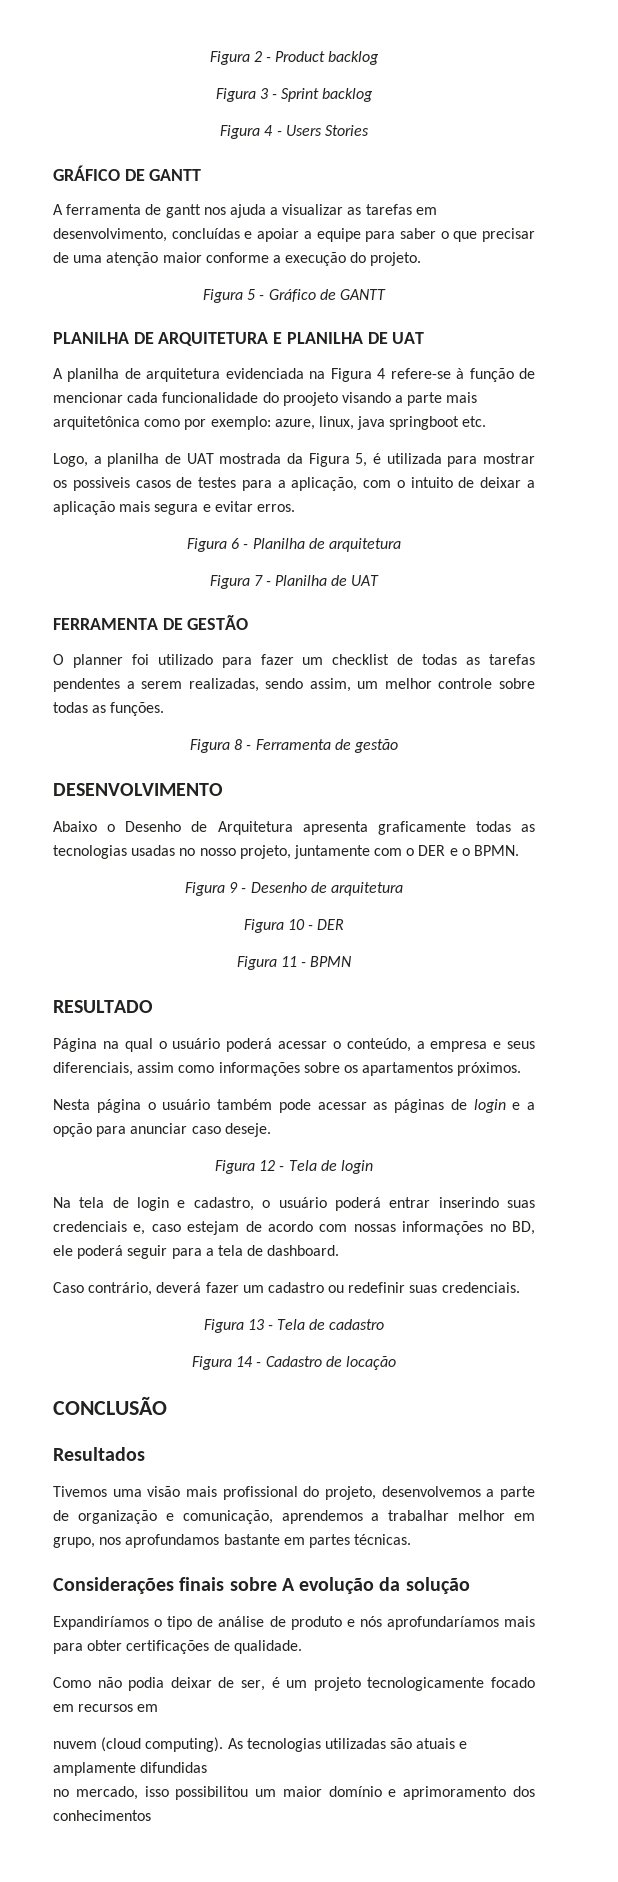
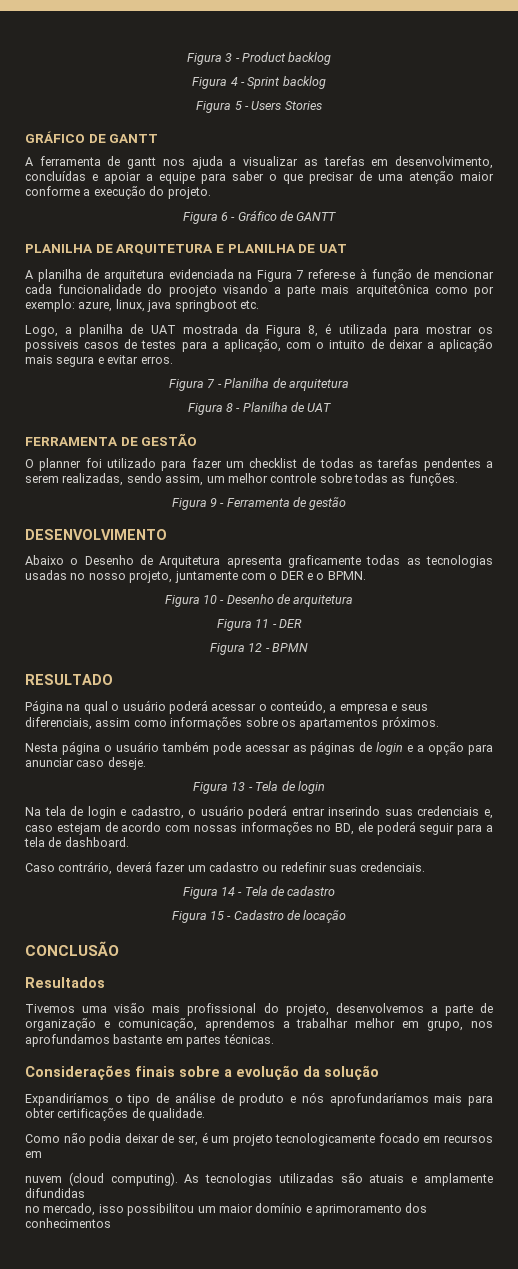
- Figura 2 - Product backlog
+ Figura 3 - Product backlog
- Figura 3 - Sprint backlog
+ Figura 4 - Sprint backlog
- Figura 4 - Users Stories
+ Figura 5 - Users Stories
- Figura 5 - Gráfico de GANTT
+ Figura 6 - Gráfico de GANTT
- A planilha de arquitetura evidenciada na Figura 4 refere-se à função de mencionar cada funcionalidade do proojeto visando a parte mais arquitetônica como por exemplo: azure, linux, java springboot etc.
+ A planilha de arquitetura evidenciada na Figura 7 refere-se à função de mencionar cada funcionalidade do proojeto visando a parte mais arquitetônica como por exemplo: azure, linux, java springboot etc.
- Logo, a planilha de UAT mostrada da Figura 5, é utilizada para mostrar os possiveis casos de testes para a aplicação, com o intuito de deixar a aplicação mais segura e evitar erros.
+ Logo, a planilha de UAT mostrada da Figura 8, é utilizada para mostrar os possiveis casos de testes para a aplicação, com o intuito de deixar a aplicação mais segura e evitar erros.
- Figura 6 - Planilha de arquitetura
+ Figura 7 - Planilha de arquitetura
- Figura 7 - Planilha de UAT
+ Figura 8 - Planilha de UAT
- Figura 8 - Ferramenta de gestão
+ Figura 9 - Ferramenta de gestão
- Figura 9 - Desenho de arquitetura
+ Figura 10 - Desenho de arquitetura
- Figura 10 - DER
+ Figura 11 - DER
- Figura 11 - BPMN
+ Figura 12 - BPMN
- Figura 12 - Tela de login
+ Figura 13 - Tela de login
- Figura 13 - Tela de cadastro
+ Figura 14 - Tela de cadastro
- Figura 14 - Cadastro de locação
+ Figura 15 - Cadastro de locação
- Considerações finais sobre A evolução da solução
+ Considerações finais sobre a evolução da solução

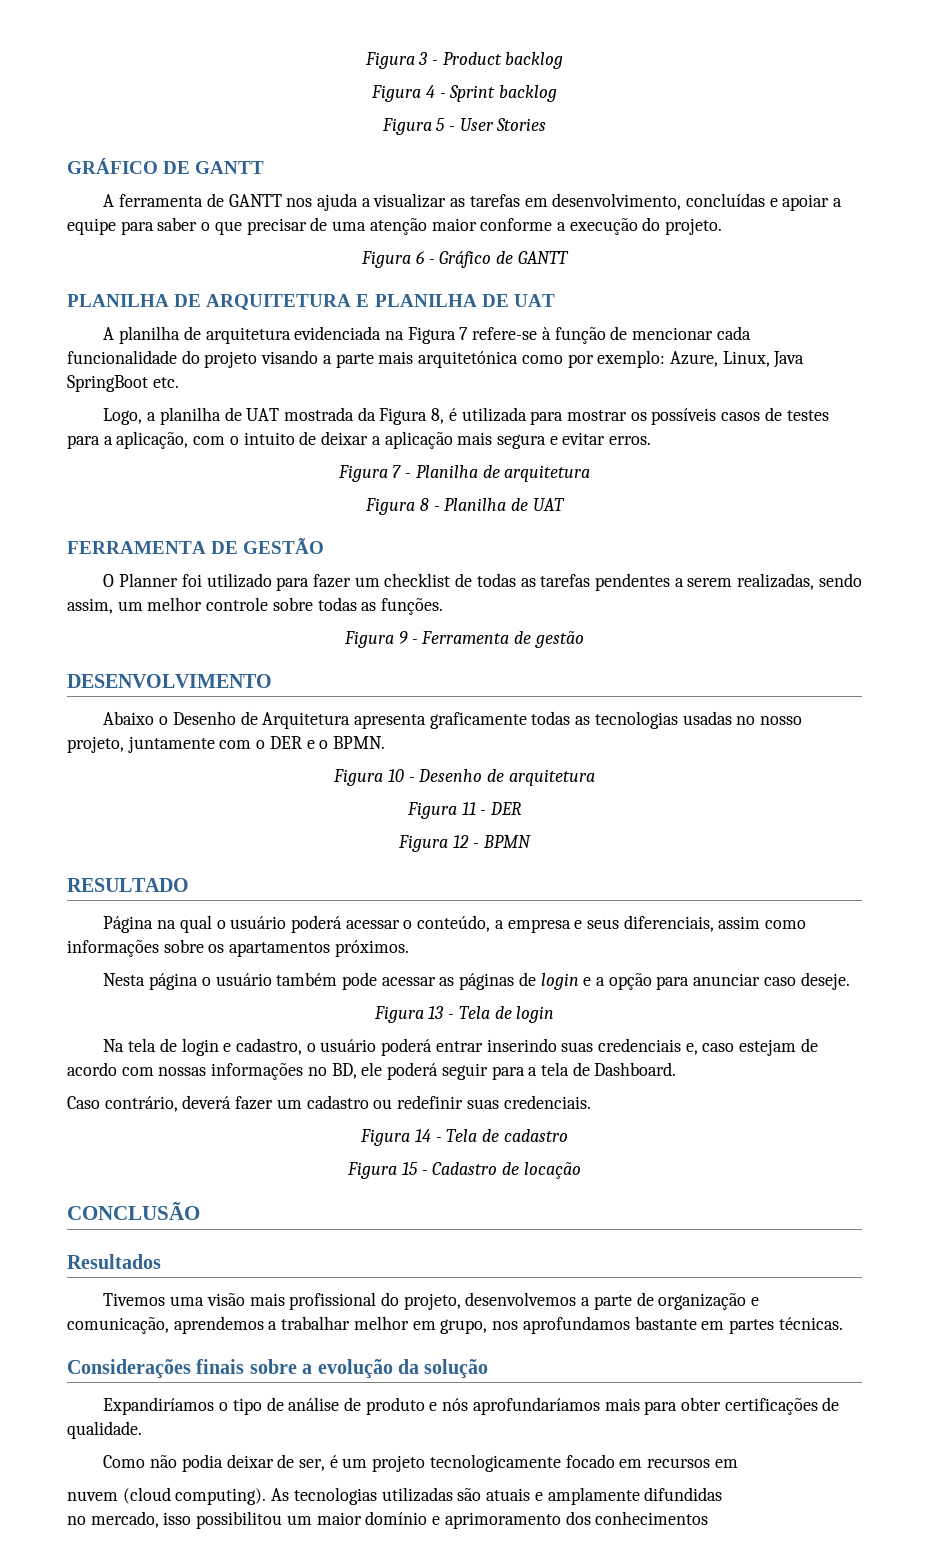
- Figura 5 - Users Stories
+ Figura 5 - User Stories
- A ferramenta de gantt nos ajuda a visualizar as tarefas em desenvolvimento, concluídas e apoiar a equipe para saber o que precisar de uma atenção maior conforme a execução do projeto.
+ A ferramenta de GANTT nos ajuda a visualizar as tarefas em desenvolvimento, concluídas e apoiar a equipe para saber o que precisar de uma atenção maior conforme a execução do projeto.
- A planilha de arquitetura evidenciada na Figura 7 refere-se à função de mencionar cada funcionalidade do proojeto visando a parte mais arquitetônica como por exemplo: azure, linux, java springboot etc.
+ A planilha de arquitetura evidenciada na Figura 7 refere-se à função de mencionar cada funcionalidade do projeto visando a parte mais arquitetónica como por exemplo: Azure, Linux, Java SpringBoot etc.
- Logo, a planilha de UAT mostrada da Figura 8, é utilizada para mostrar os possiveis casos de testes para a aplicação, com o intuito de deixar a aplicação mais segura e evitar erros.
+ Logo, a planilha de UAT mostrada da Figura 8, é utilizada para mostrar os possíveis casos de testes para a aplicação, com o intuito de deixar a aplicação mais segura e evitar erros.
- O planner foi utilizado para fazer um checklist de todas as tarefas pendentes a serem realizadas, sendo assim, um melhor controle sobre todas as funções.
+ O Planner foi utilizado para fazer um checklist de todas as tarefas pendentes a serem realizadas, sendo assim, um melhor controle sobre todas as funções.
- Na tela de login e cadastro, o usuário poderá entrar inserindo suas credenciais e, caso estejam de acordo com nossas informações no BD, ele poderá seguir para a tela de dashboard.
+ Na tela de login e cadastro, o usuário poderá entrar inserindo suas credenciais e, caso estejam de acordo com nossas informações no BD, ele poderá seguir para a tela de Dashboard.

